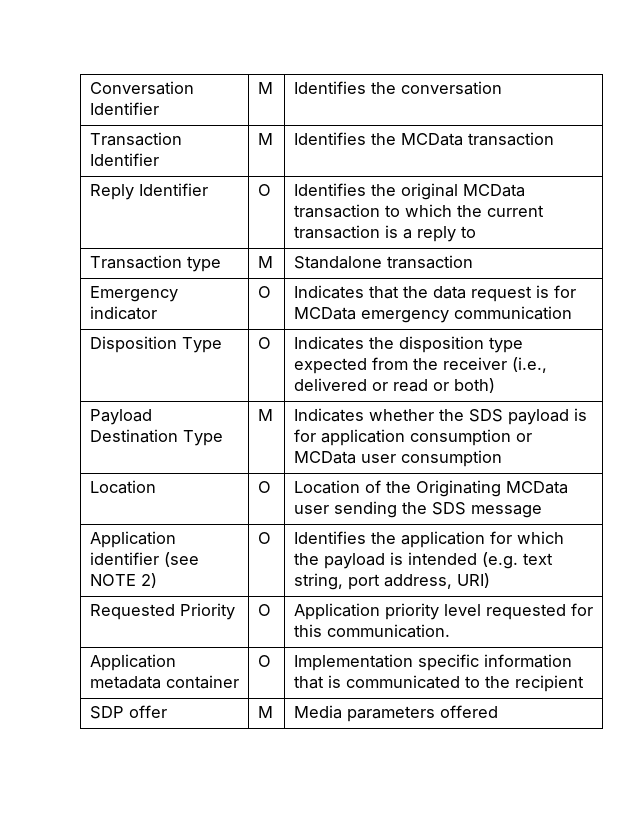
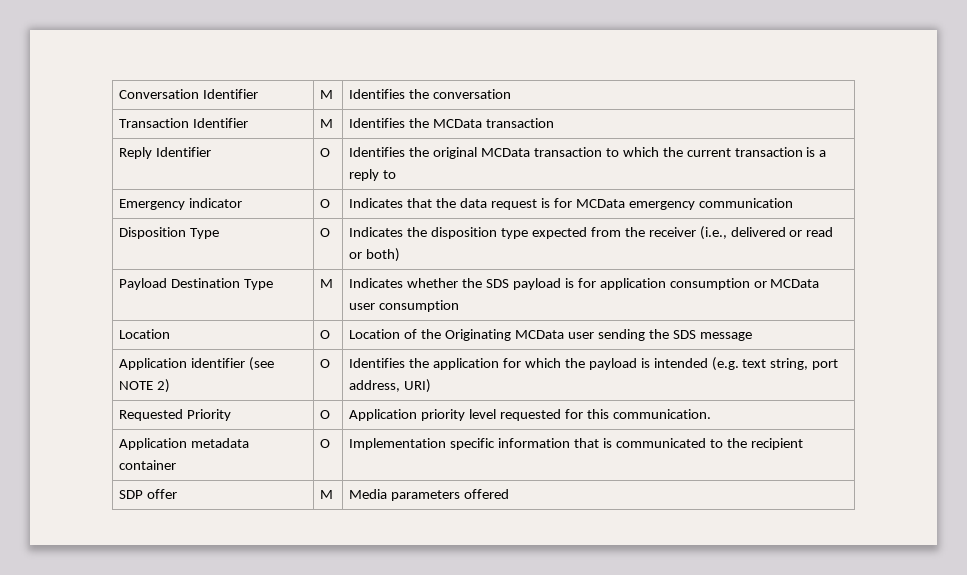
- Transaction type | M | Standalone transaction

